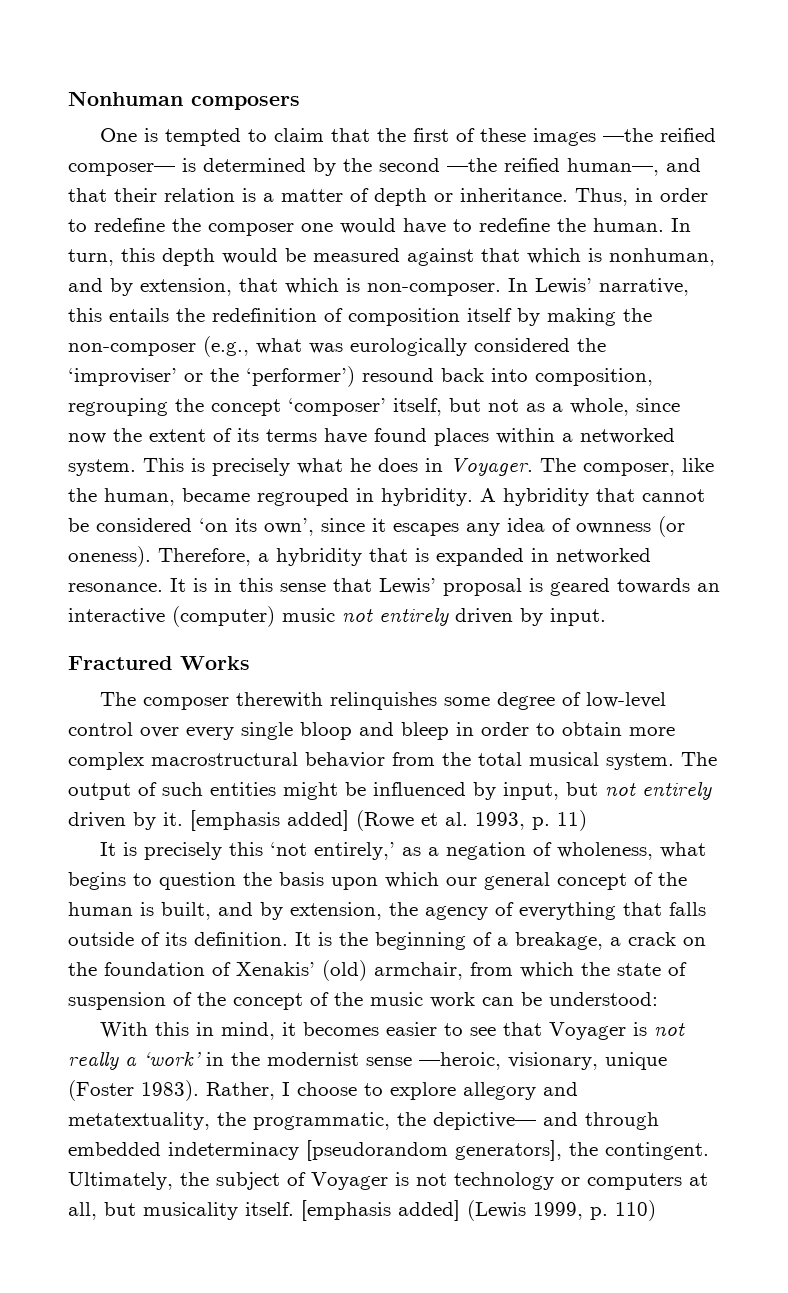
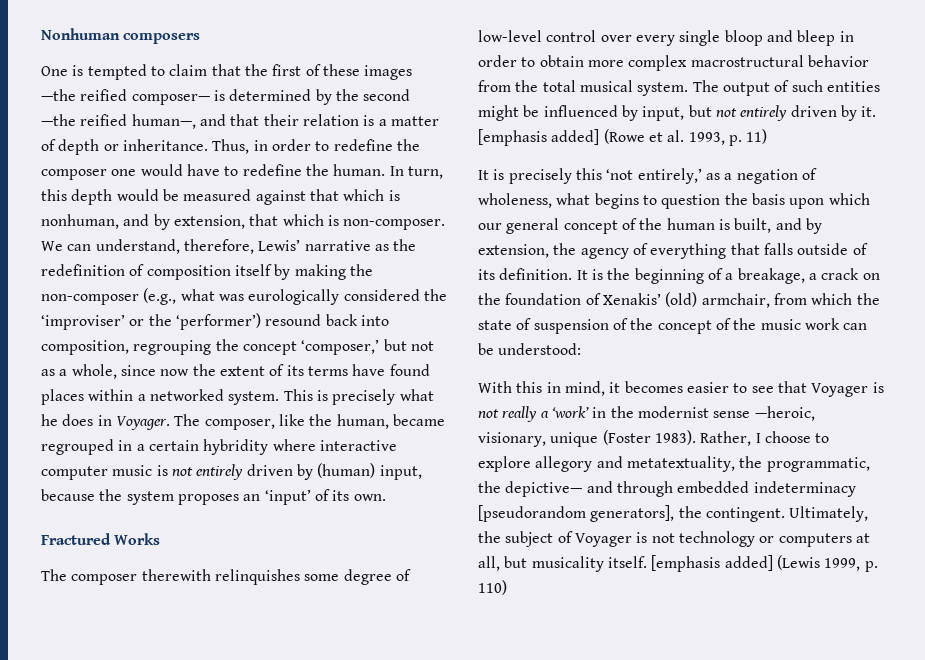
- In Lewis’ narrative, this entails the redefinition of composition itself by making the non-composer (e.g., what was eurologically considered the ‘improviser’ or the ‘performer’) resound back into composition, regrouping the concept ‘composer’ itself, but not as a whole, since now the extent of its terms have found places within a networked system.
+ We can understand, therefore, Lewis’ narrative as the redefinition of composition itself by making the non-composer (e.g., what was eurologically considered the ‘improviser’ or the ‘performer’) resound back into composition, regrouping the concept ‘composer,’ but not as a whole, since now the extent of its terms have found places within a networked system.
- The composer, like the human, became regrouped in hybridity. A hybridity that cannot be considered ‘on its own’, since it escapes any idea of ownness (or oneness). Therefore, a hybridity that is expanded in networked resonance. It is in this sense that Lewis’ proposal is geared towards an interactive (computer) music not entirely driven by input.
+ The composer, like the human, became regrouped in a certain hybridity where interactive computer music is not entirely driven by (human) input, because the system proposes an ‘input’ of its own.

